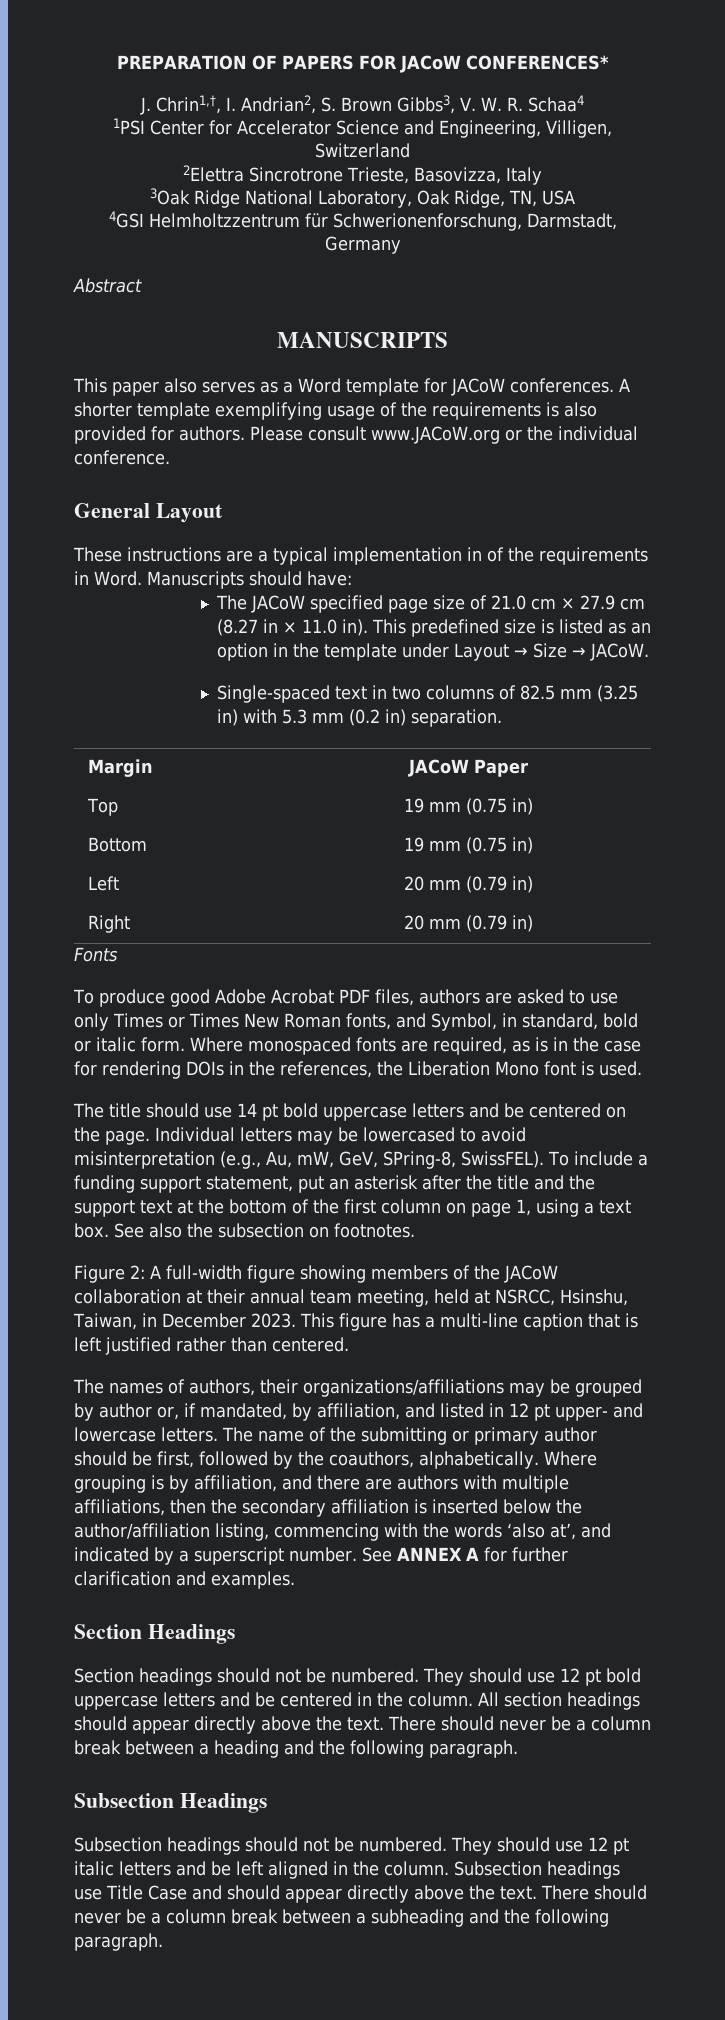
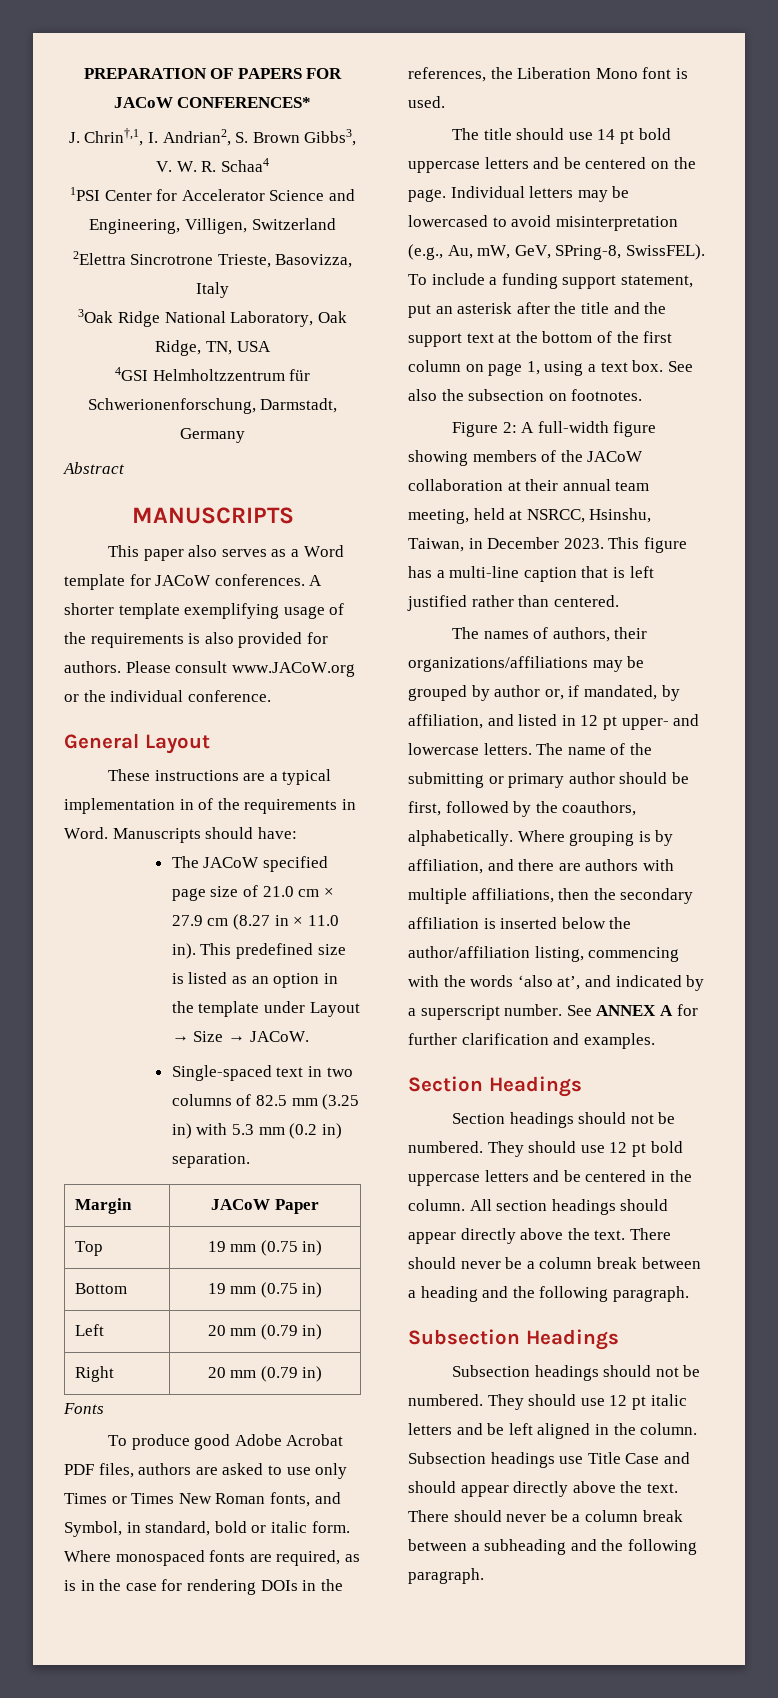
- J. Chrin1,†, I. Andrian2, S. Brown Gibbs3, V. W. R. Schaa4
+ J. Chrin†,1, I. Andrian2, S. Brown Gibbs3, V. W. R. Schaa4

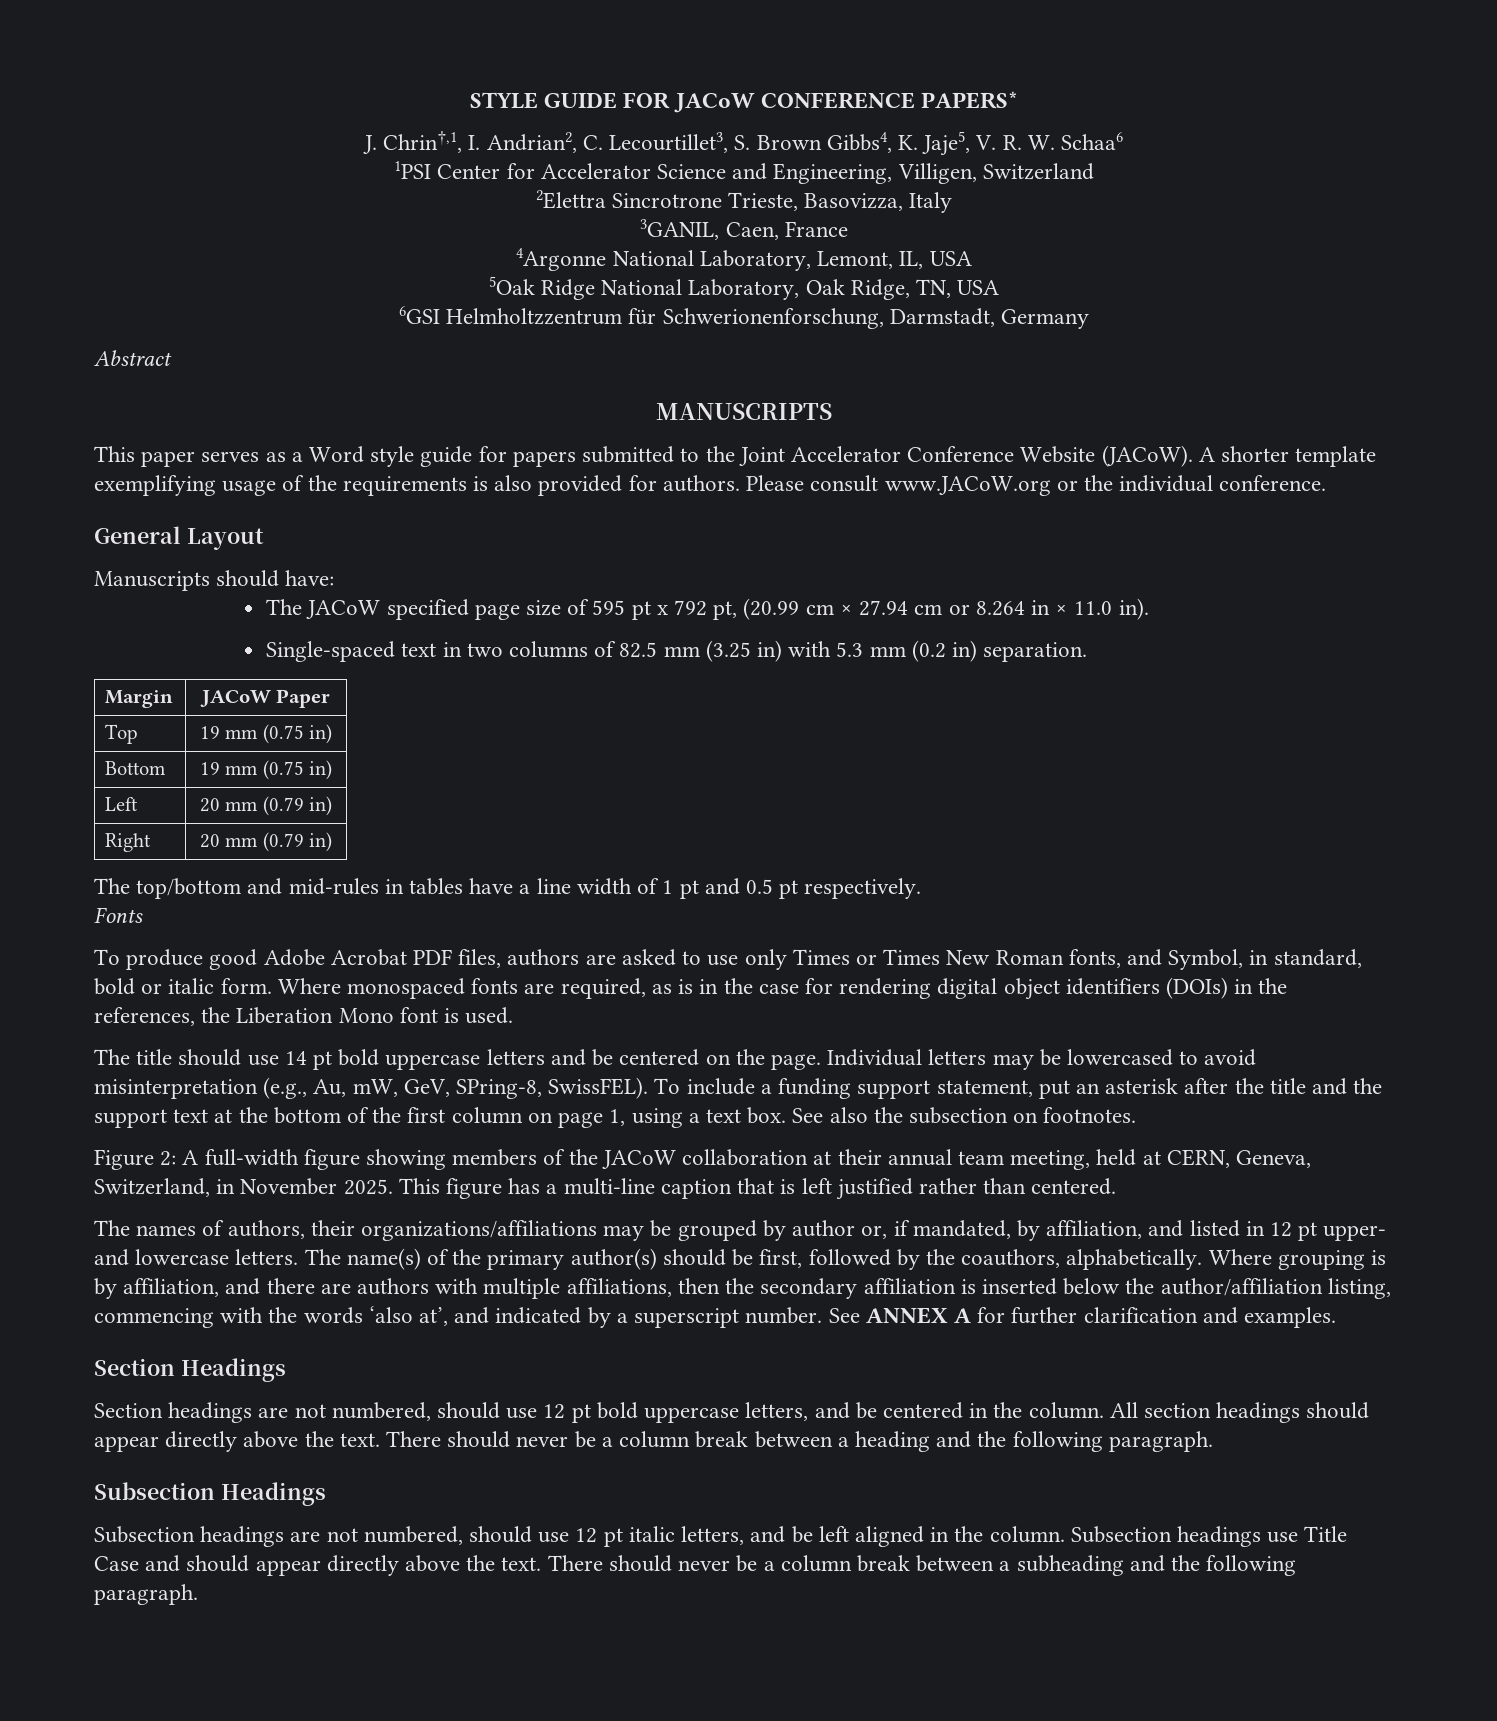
- PREPARATION OF PAPERS FOR JACoW CONFERENCES*
- J. Chrin†,1, I. Andrian2, S. Brown Gibbs3, V. W. R. Schaa4
+ STYLE GUIDE FOR JACoW CONFERENCE PAPERS*
+ J. Chrin†,1, I. Andrian2, C. Lecourtillet3, S. Brown Gibbs4, K. Jaje5, V. R. W. Schaa6
- 3Oak Ridge National Laboratory, Oak Ridge, TN, USA
+ 3GANIL, Caen, France
+ 4Argonne National Laboratory, Lemont, IL, USA
+ 5Oak Ridge National Laboratory, Oak Ridge, TN, USA
- 4GSI Helmholtzzentrum für Schwerionenforschung, Darmstadt, Germany
+ 6GSI Helmholtzzentrum für Schwerionenforschung, Darmstadt, Germany
- This paper also serves as a Word template for JACoW conferences.
+ This paper serves as a Word style guide for papers submitted to the Joint Accelerator Conference Website (JACoW).
- These instructions are a typical implementation in of the requirements in Word.
- The JACoW specified page size of 21.0 cm × 27.9 cm (8.27 in × 11.0 in). This predefined size is listed as an option in the template under Layout → Size → JACoW.
+ The JACoW specified page size of 595 pt x 792 pt, (20.99 cm × 27.94 cm or 8.264 in × 11.0 in).
+ The top/bottom and mid-rules in tables have a line width of 1 pt and 0.5 pt respectively.
- Where monospaced fonts are required, as is in the case for rendering DOIs in the references, the Liberation Mono font is used.
+ Where monospaced fonts are required, as is in the case for rendering digital object identifiers (DOIs) in the references, the Liberation Mono font is used.
- Figure 2: A full-width figure showing members of the JACoW collaboration at their annual team meeting, held at NSRCC, Hsinshu, Taiwan, in December 2023.
+ Figure 2: A full-width figure showing members of the JACoW collaboration at their annual team meeting, held at CERN, Geneva, Switzerland, in November 2025.
- The name of the submitting or primary author should be first, followed by the coauthors, alphabetically.
+ The name(s) of the primary author(s) should be first, followed by the coauthors, alphabetically.
- Section headings should not be numbered. They should use 12 pt bold uppercase letters and be centered in the column.
+ Section headings are not numbered, should use 12 pt bold uppercase letters, and be centered in the column.
- Subsection headings should not be numbered. They should use 12 pt italic letters and be left aligned in the column.
+ Subsection headings are not numbered, should use 12 pt italic letters, and be left aligned in the column.

